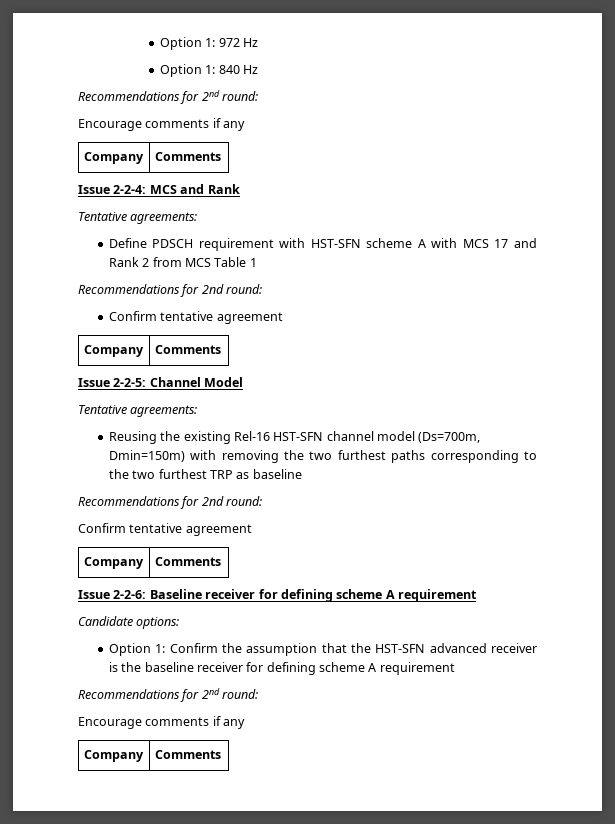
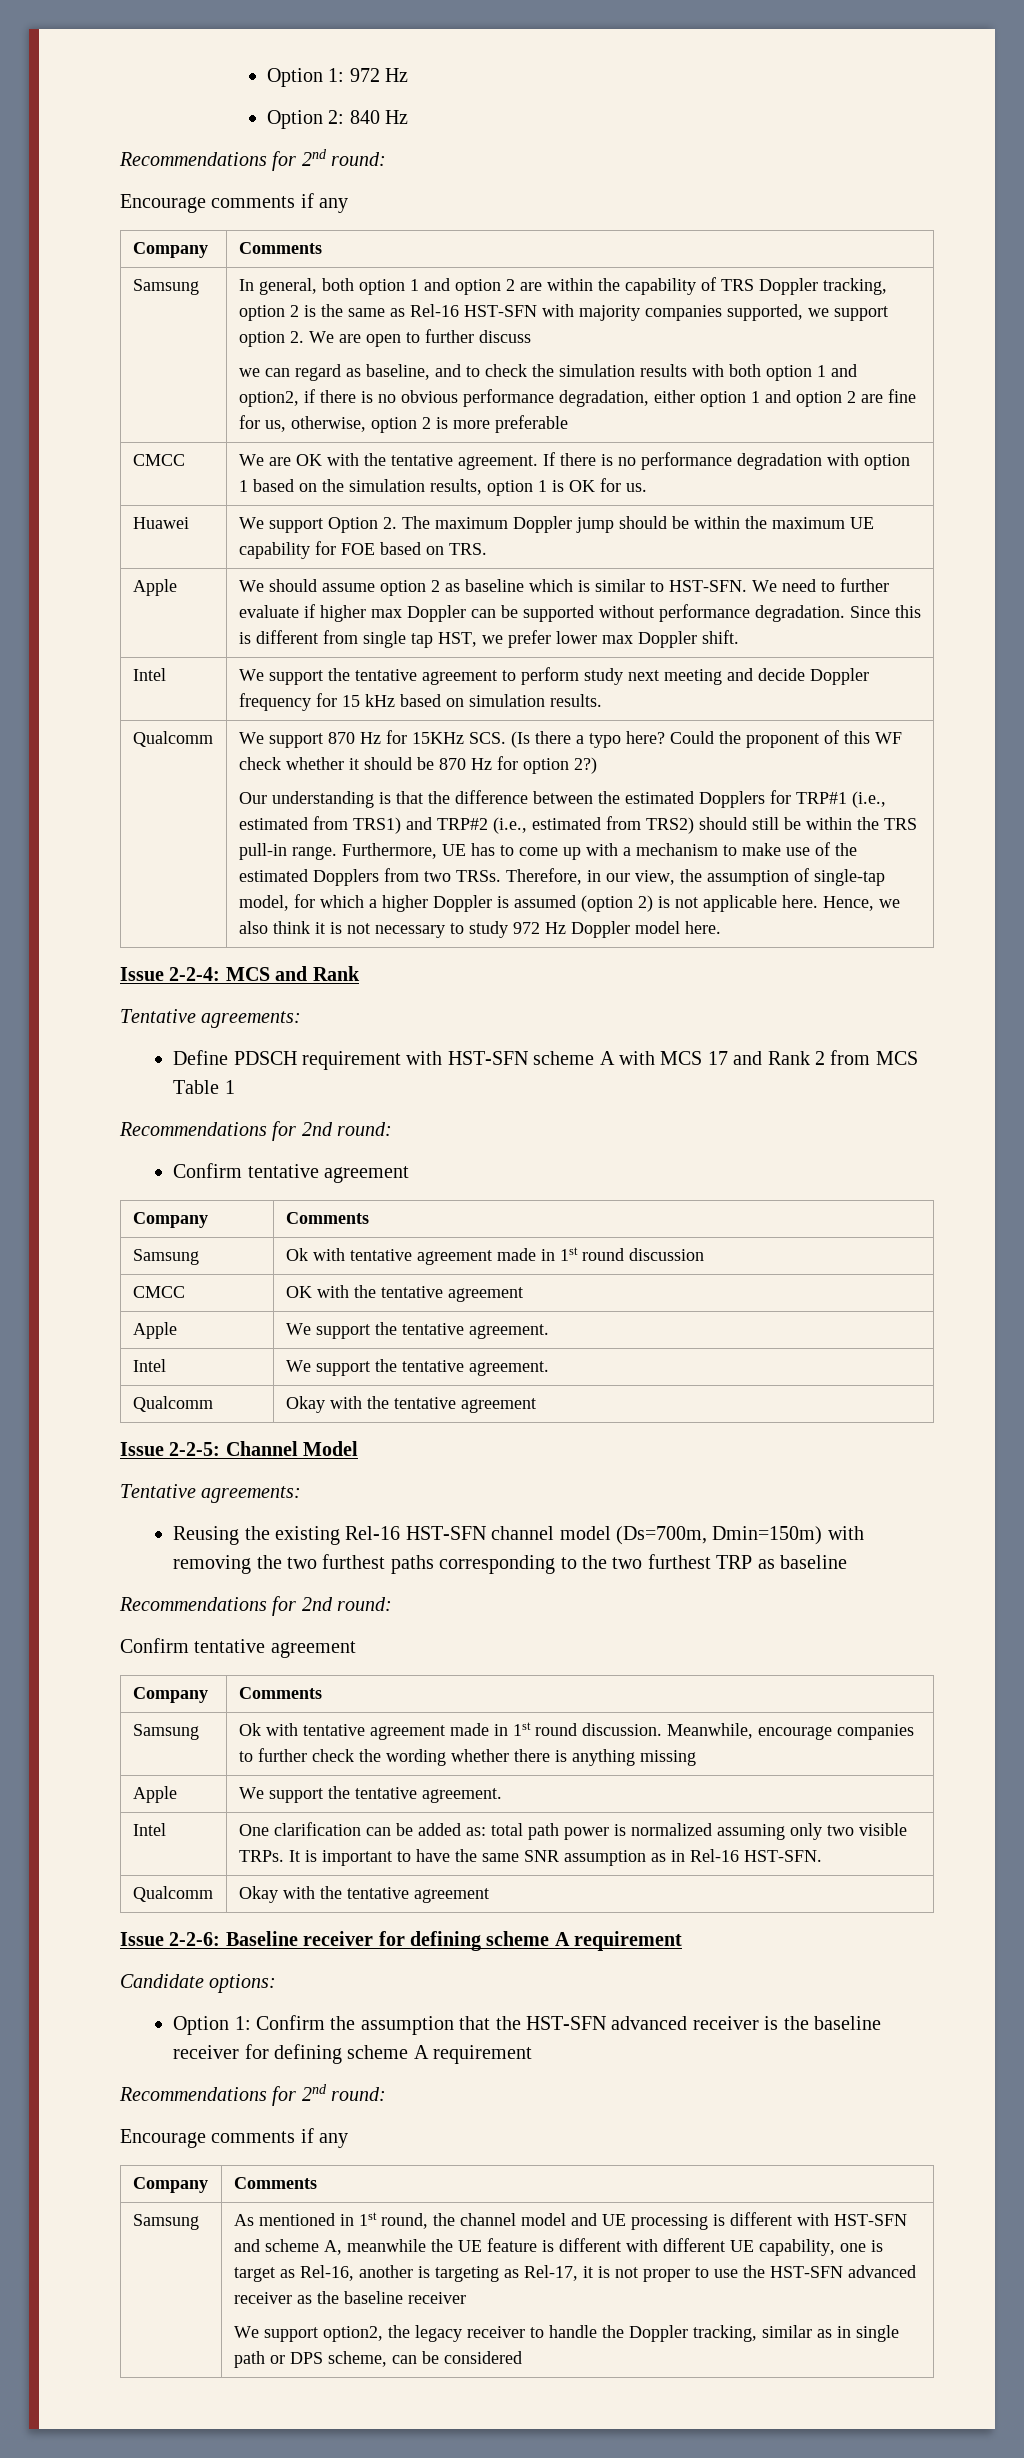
- Option 1: 840 Hz
+ Option 2: 840 Hz
+ Samsung | In general, both option 1 and option 2 are within the capability of TRS Doppler tracking, option 2 is the same as Rel-16 HST-SFN with majority companies supported, we support option 2. We are open to further discuss
+ we can regard as baseline, and to check the simulation results with both option 1 and option2, if there is no obvious performance degradation, either option 1 and option 2 are fine for us, otherwise, option 2 is more preferable
+ CMCC | We are OK with the tentative agreement. If there is no performance degradation with option 1 based on the simulation results, option 1 is OK for us.
+ Huawei | We support Option 2. The maximum Doppler jump should be within the maximum UE capability for FOE based on TRS.
+ Apple | We should assume option 2 as baseline which is similar to HST-SFN. We need to further evaluate if higher max Doppler can be supported without performance degradation. Since this is different from single tap HST, we prefer lower max Doppler shift.
+ Intel | We support the tentative agreement to perform study next meeting and decide Doppler frequency for 15 kHz based on simulation results.
+ Qualcomm | We support 870 Hz for 15KHz SCS. (Is there a typo here? Could the proponent of this WF check whether it should be 870 Hz for option 2?)
+ Our understanding is that the difference between the estimated Dopplers for TRP#1 (i.e., estimated from TRS1) and TRP#2 (i.e., estimated from TRS2) should still be within the TRS pull-in range. Furthermore, UE has to come up with a mechanism to make use of the estimated Dopplers from two TRSs. Therefore, in our view, the assumption of single-tap model, for which a higher Doppler is assumed (option 2) is not applicable here. Hence, we also think it is not necessary to study 972 Hz Doppler model here.
+ Samsung | Ok with tentative agreement made in 1st round discussion
+ CMCC | OK with the tentative agreement
+ Apple | We support the tentative agreement.
+ Intel | We support the tentative agreement.
+ Qualcomm | Okay with the tentative agreement
+ Samsung | Ok with tentative agreement made in 1st round discussion. Meanwhile, encourage companies to further check the wording whether there is anything missing
+ Apple | We support the tentative agreement.
+ Intel | One clarification can be added as: total path power is normalized assuming only two visible TRPs. It is important to have the same SNR assumption as in Rel-16 HST-SFN.
+ Qualcomm | Okay with the tentative agreement
+ Samsung | As mentioned in 1st round, the channel model and UE processing is different with HST-SFN and scheme A, meanwhile the UE feature is different with different UE capability, one is target as Rel-16, another is targeting as Rel-17, it is not proper to use the HST-SFN advanced receiver as the baseline receiver
+ We support option2, the legacy receiver to handle the Doppler tracking, similar as in single path or DPS scheme, can be considered

